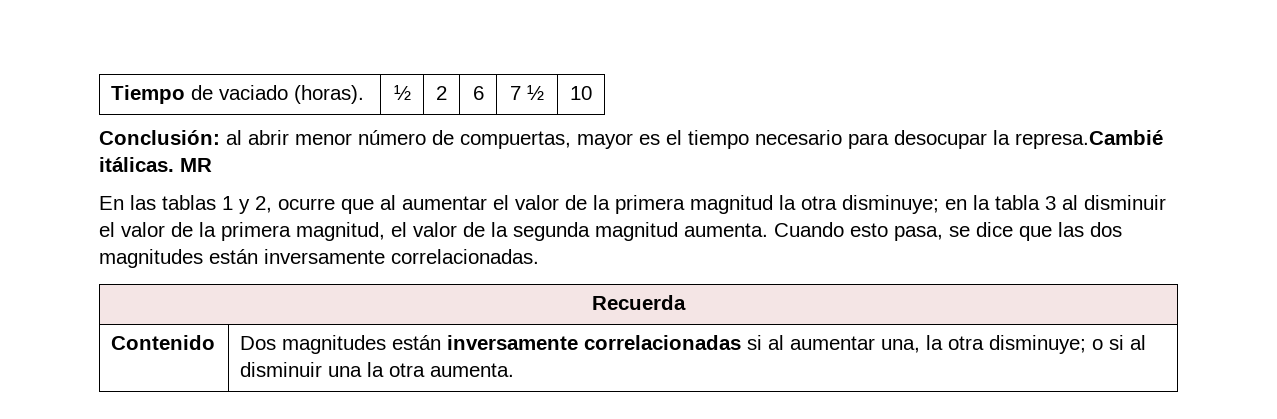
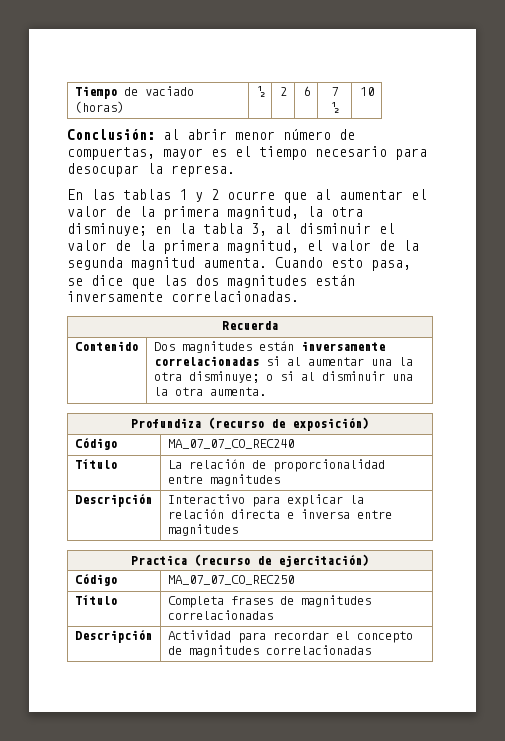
- Tiempo de vaciado (horas). | ½ | 2 | 6 | 7 ½ | 10
+ Tiempo de vaciado (horas) | ½ | 2 | 6 | 7 ½ | 10
- Conclusión: al abrir menor número de compuertas, mayor es el tiempo necesario para desocupar la represa.Cambié itálicas. MR
+ Conclusión: al abrir menor número de compuertas, mayor es el tiempo necesario para desocupar la represa.
- En las tablas 1 y 2, ocurre que al aumentar el valor de la primera magnitud la otra disminuye; en la tabla 3 al disminuir el valor de la primera magnitud, el valor de la segunda magnitud aumenta.
+ En las tablas 1 y 2 ocurre que al aumentar el valor de la primera magnitud, la otra disminuye; en la tabla 3, al disminuir el valor de la primera magnitud, el valor de la segunda magnitud aumenta.
- Contenido | Dos magnitudes están inversamente correlacionadas si al aumentar una, la otra disminuye; o si al disminuir una la otra aumenta.
+ Contenido | Dos magnitudes están inversamente correlacionadas si al aumentar una la otra disminuye; o si al disminuir una la otra aumenta.
+ Profundiza (recurso de exposición)
+ Código | MA_07_07_CO_REC240
+ Título | La relación de proporcionalidad entre magnitudes
+ Descripción | Interactivo para explicar la relación directa e inversa entre magnitudes
+ Practica (recurso de ejercitación)
+ Código | MA_07_07_CO_REC250
+ Título | Completa frases de magnitudes correlacionadas
+ Descripción | Actividad para recordar el concepto de magnitudes correlacionadas

